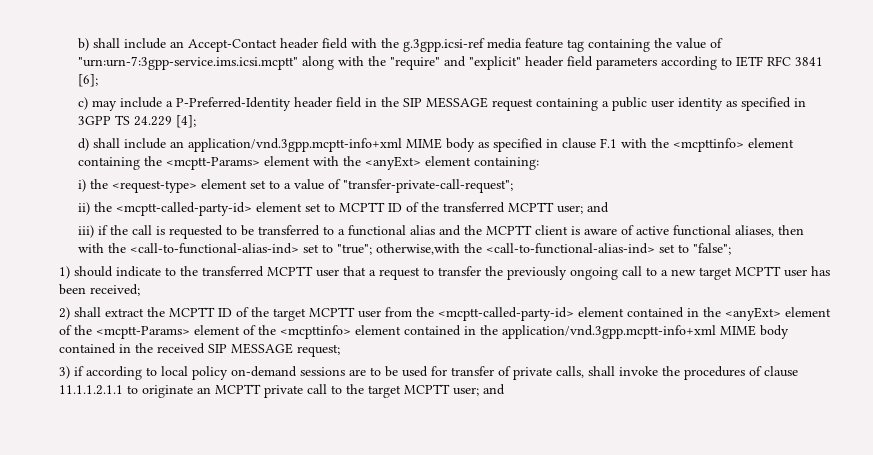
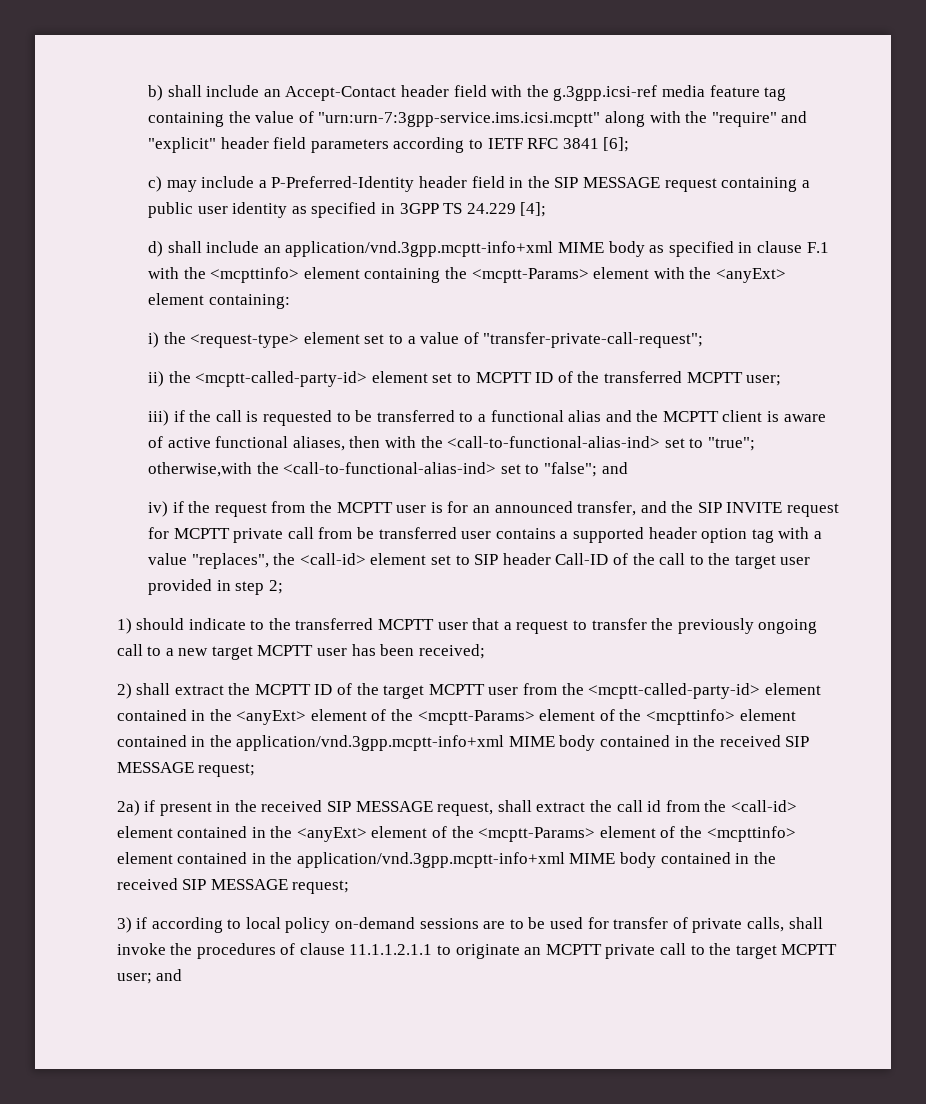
- ii) the <mcptt-called-party-id> element set to MCPTT ID of the transferred MCPTT user; and
+ ii) the <mcptt-called-party-id> element set to MCPTT ID of the transferred MCPTT user;
- iii) if the call is requested to be transferred to a functional alias and the MCPTT client is aware of active functional aliases, then with the <call-to-functional-alias-ind> set to "true"; otherwise,with the <call-to-functional-alias-ind> set to "false";
+ iii) if the call is requested to be transferred to a functional alias and the MCPTT client is aware of active functional aliases, then with the <call-to-functional-alias-ind> set to "true"; otherwise,with the <call-to-functional-alias-ind> set to "false"; and
+ iv) if the request from the MCPTT user is for an announced transfer, and the SIP INVITE request for MCPTT private call from be transferred user contains a supported header option tag with a value "replaces", the <call-id> element set to SIP header Call-ID of the call to the target user provided in step 2;
+ 2a) if present in the received SIP MESSAGE request, shall extract the call id from the <call-id> element contained in the <anyExt> element of the <mcptt-Params> element of the <mcpttinfo> element contained in the application/vnd.3gpp.mcptt-info+xml MIME body contained in the received SIP MESSAGE request;

